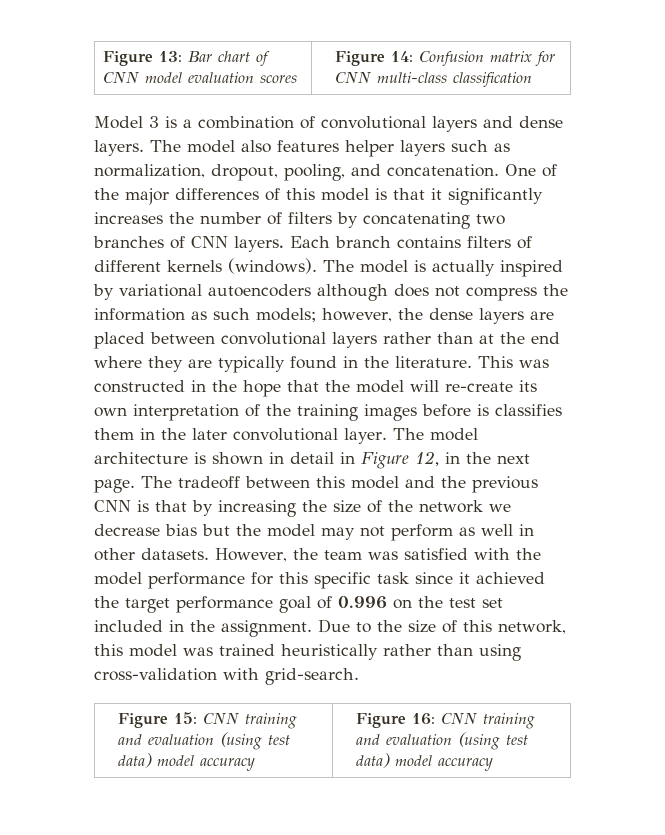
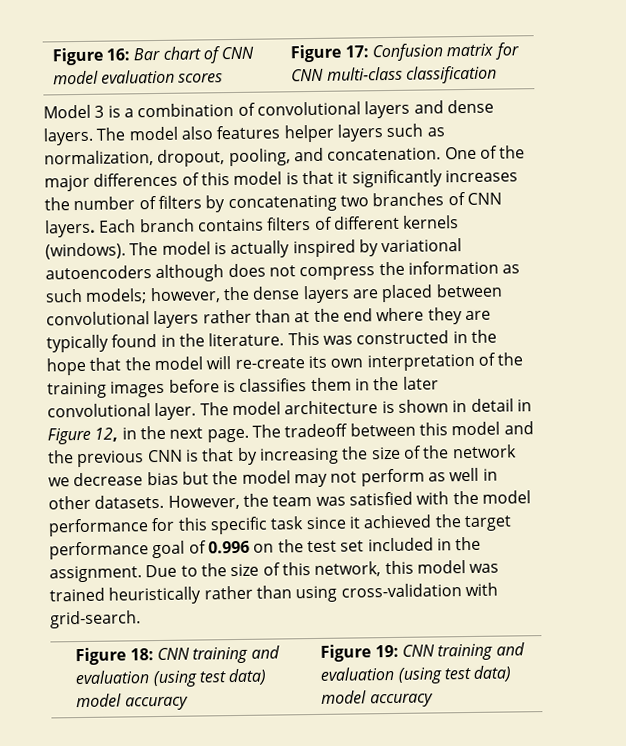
- Figure 13: Bar chart of CNN model evaluation scores | Figure 14: Confusion matrix for CNN multi-class classification
+ Figure 16: Bar chart of CNN model evaluation scores | Figure 17: Confusion matrix for CNN multi-class classification
- Figure 15: CNN training and evaluation (using test data) model accuracy | Figure 16: CNN training and evaluation (using test data) model accuracy
+ Figure 18: CNN training and evaluation (using test data) model accuracy | Figure 19: CNN training and evaluation (using test data) model accuracy

